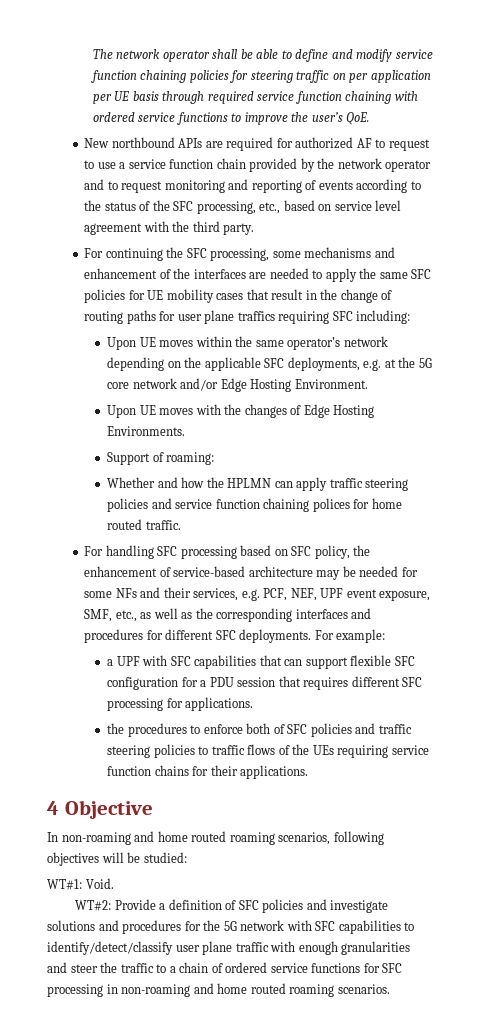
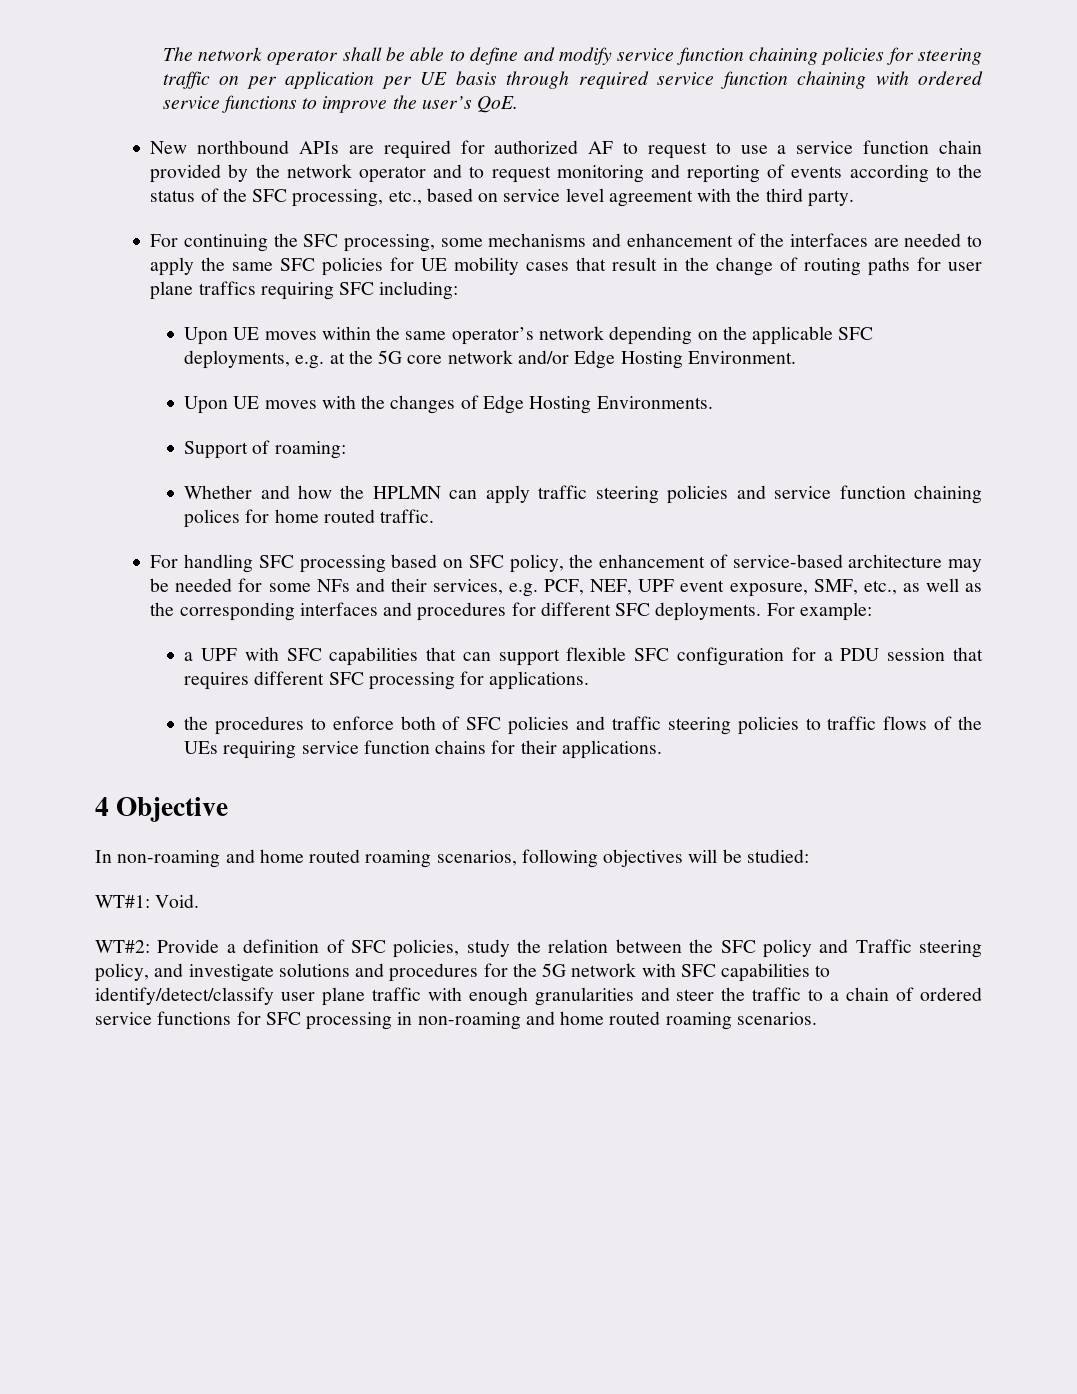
- WT#2: Provide a definition of SFC policies and investigate solutions and procedures for the 5G network with SFC capabilities to identify/detect/classify user plane traffic with enough granularities and steer the traffic to a chain of ordered service functions for SFC processing in non-roaming and home routed roaming scenarios.
+ WT#2: Provide a definition of SFC policies, study the relation between the SFC policy and Traffic steering policy, and investigate solutions and procedures for the 5G network with SFC capabilities to identify/detect/classify user plane traffic with enough granularities and steer the traffic to a chain of ordered service functions for SFC processing in non-roaming and home routed roaming scenarios.

